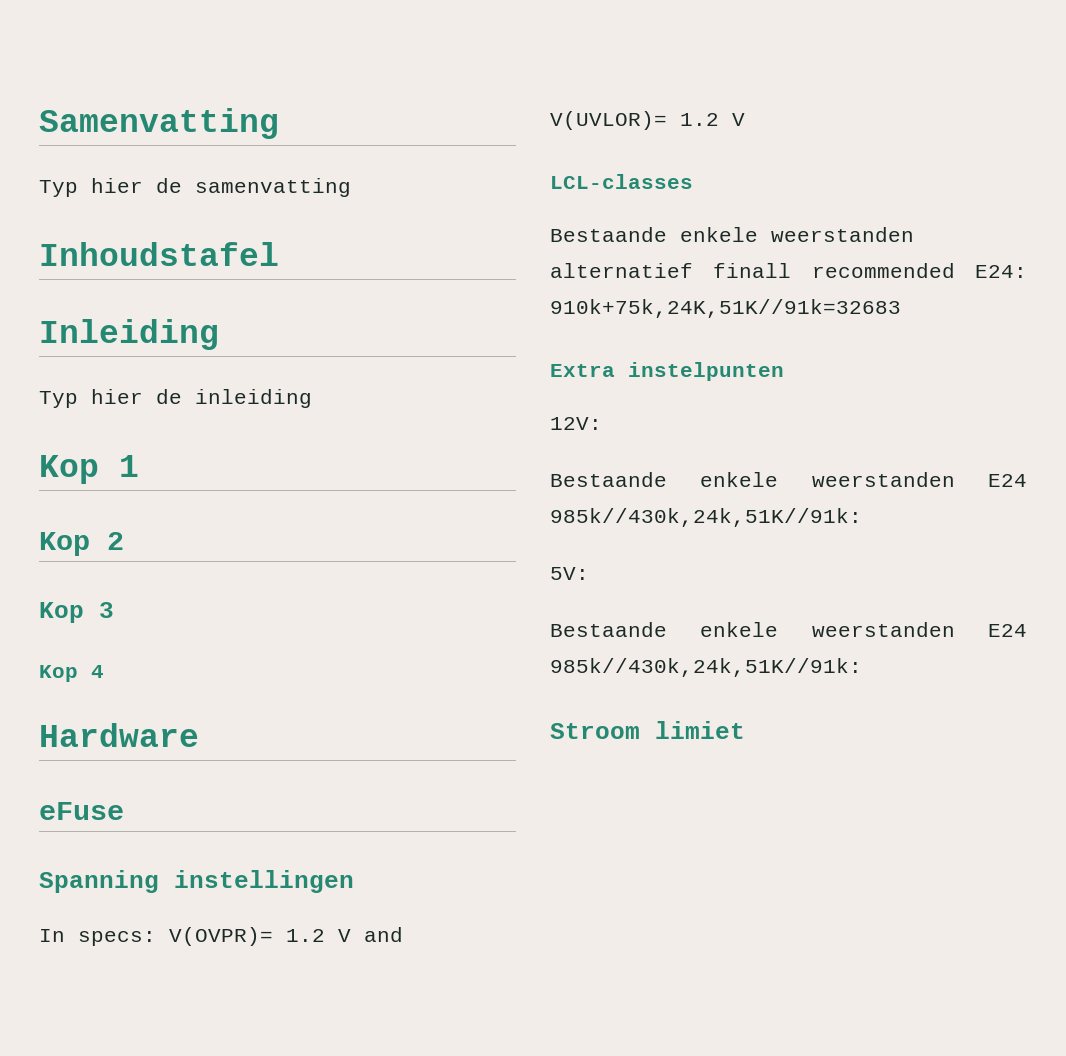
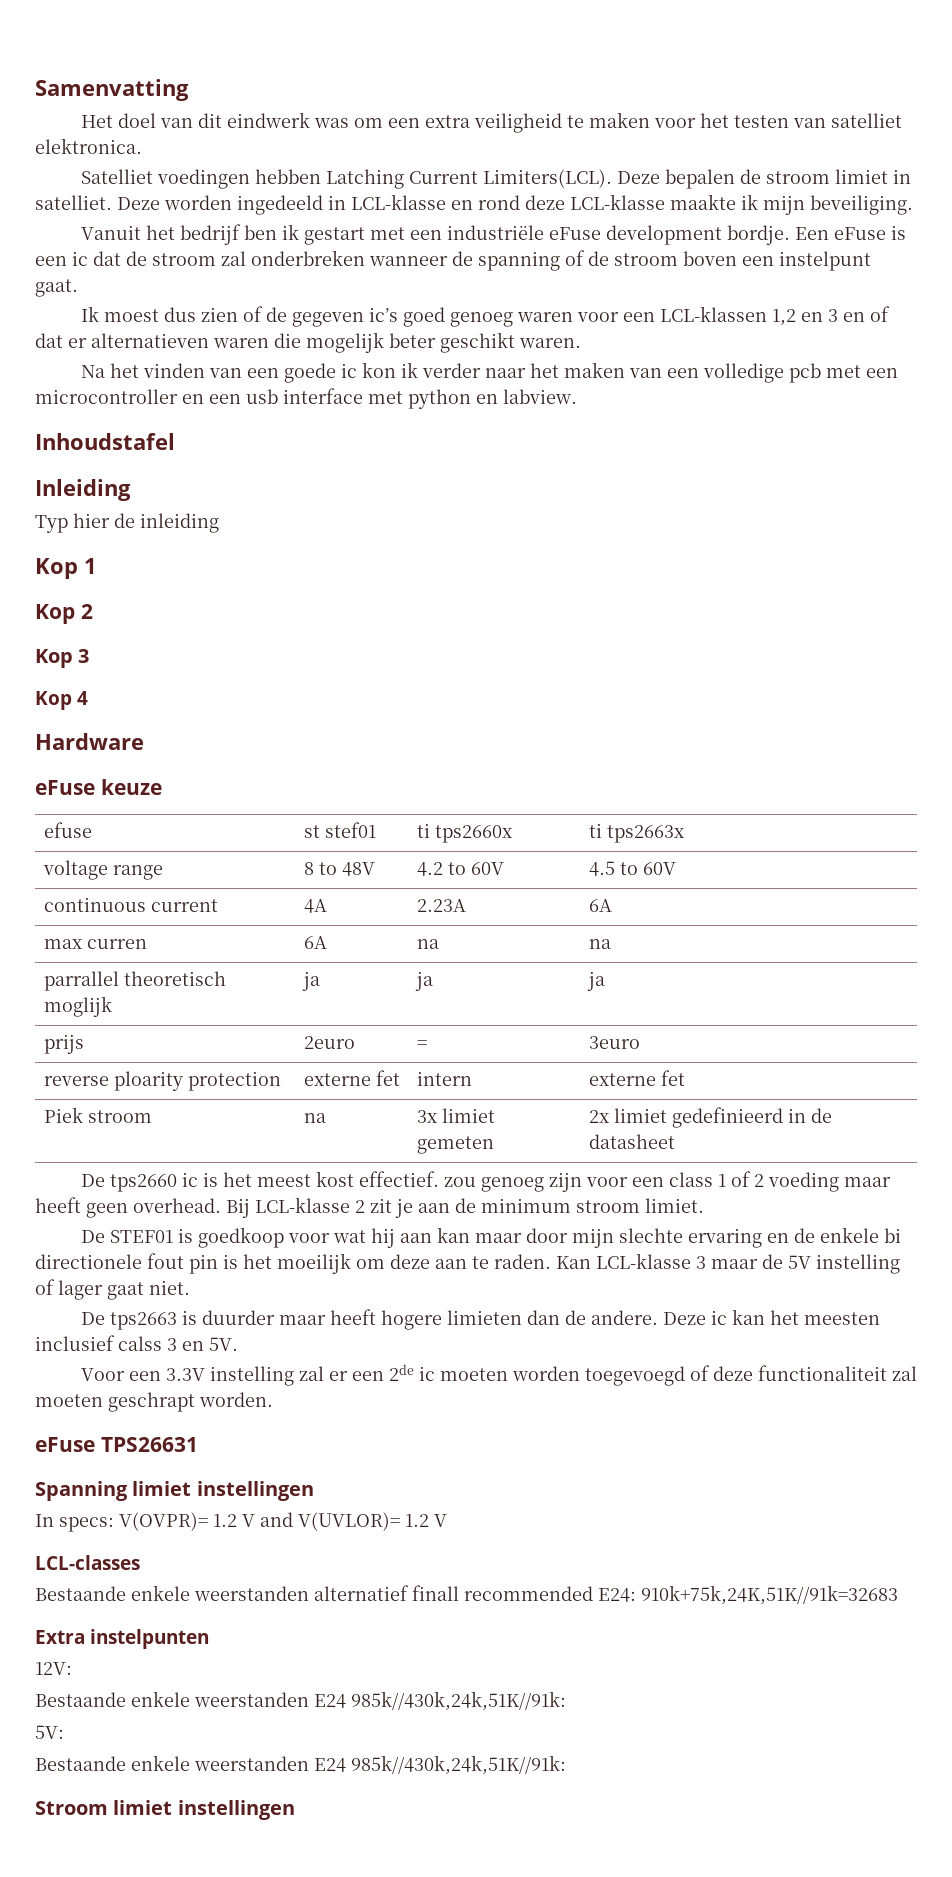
- Typ hier de samenvatting
+ Het doel van dit eindwerk was om een extra veiligheid te maken voor het testen van satelliet elektronica.
+ Satelliet voedingen hebben Latching Current Limiters(LCL). Deze bepalen de stroom limiet in satelliet. Deze worden ingedeeld in LCL-klasse en rond deze LCL-klasse maakte ik mijn beveiliging.
+ Vanuit het bedrijf ben ik gestart met een industriële eFuse development bordje. Een eFuse is een ic dat de stroom zal onderbreken wanneer de spanning of de stroom boven een instelpunt gaat.
+ Ik moest dus zien of de gegeven ic’s goed genoeg waren voor een LCL-klassen 1,2 en 3 en of dat er alternatieven waren die mogelijk beter geschikt waren.
+ Na het vinden van een goede ic kon ik verder naar het maken van een volledige pcb met een microcontroller en een usb interface met python en labview.
- eFuse
+ eFuse keuze
+ efuse | st stef01 | ti tps2660x | ti tps2663x
+ voltage range | 8 to 48V | 4.2 to 60V | 4.5 to 60V
+ continuous current | 4A | 2.23A | 6A
+ max curren | 6A | na | na
+ parrallel theoretisch moglijk | ja | ja | ja
+ prijs | 2euro | = | 3euro
+ reverse ploarity protection | externe fet | intern | externe fet
+ Piek stroom | na | 3x limiet gemeten | 2x limiet gedefinieerd in de datasheet
+ De tps2660 ic is het meest kost effectief. zou genoeg zijn voor een class 1 of 2 voeding maar heeft geen overhead. Bij LCL-klasse 2 zit je aan de minimum stroom limiet.
+ De STEF01 is goedkoop voor wat hij aan kan maar door mijn slechte ervaring en de enkele bi directionele fout pin is het moeilijk om deze aan te raden. Kan LCL-klasse 3 maar de 5V instelling of lager gaat niet.
+ De tps2663 is duurder maar heeft hogere limieten dan de andere. Deze ic kan het meesten inclusief calss 3 en 5V.
+ Voor een 3.3V instelling zal er een 2de ic moeten worden toegevoegd of deze functionaliteit zal moeten geschrapt worden.
+ eFuse TPS26631
- Spanning instellingen
+ Spanning limiet instellingen
- Stroom limiet
+ Stroom limiet instellingen

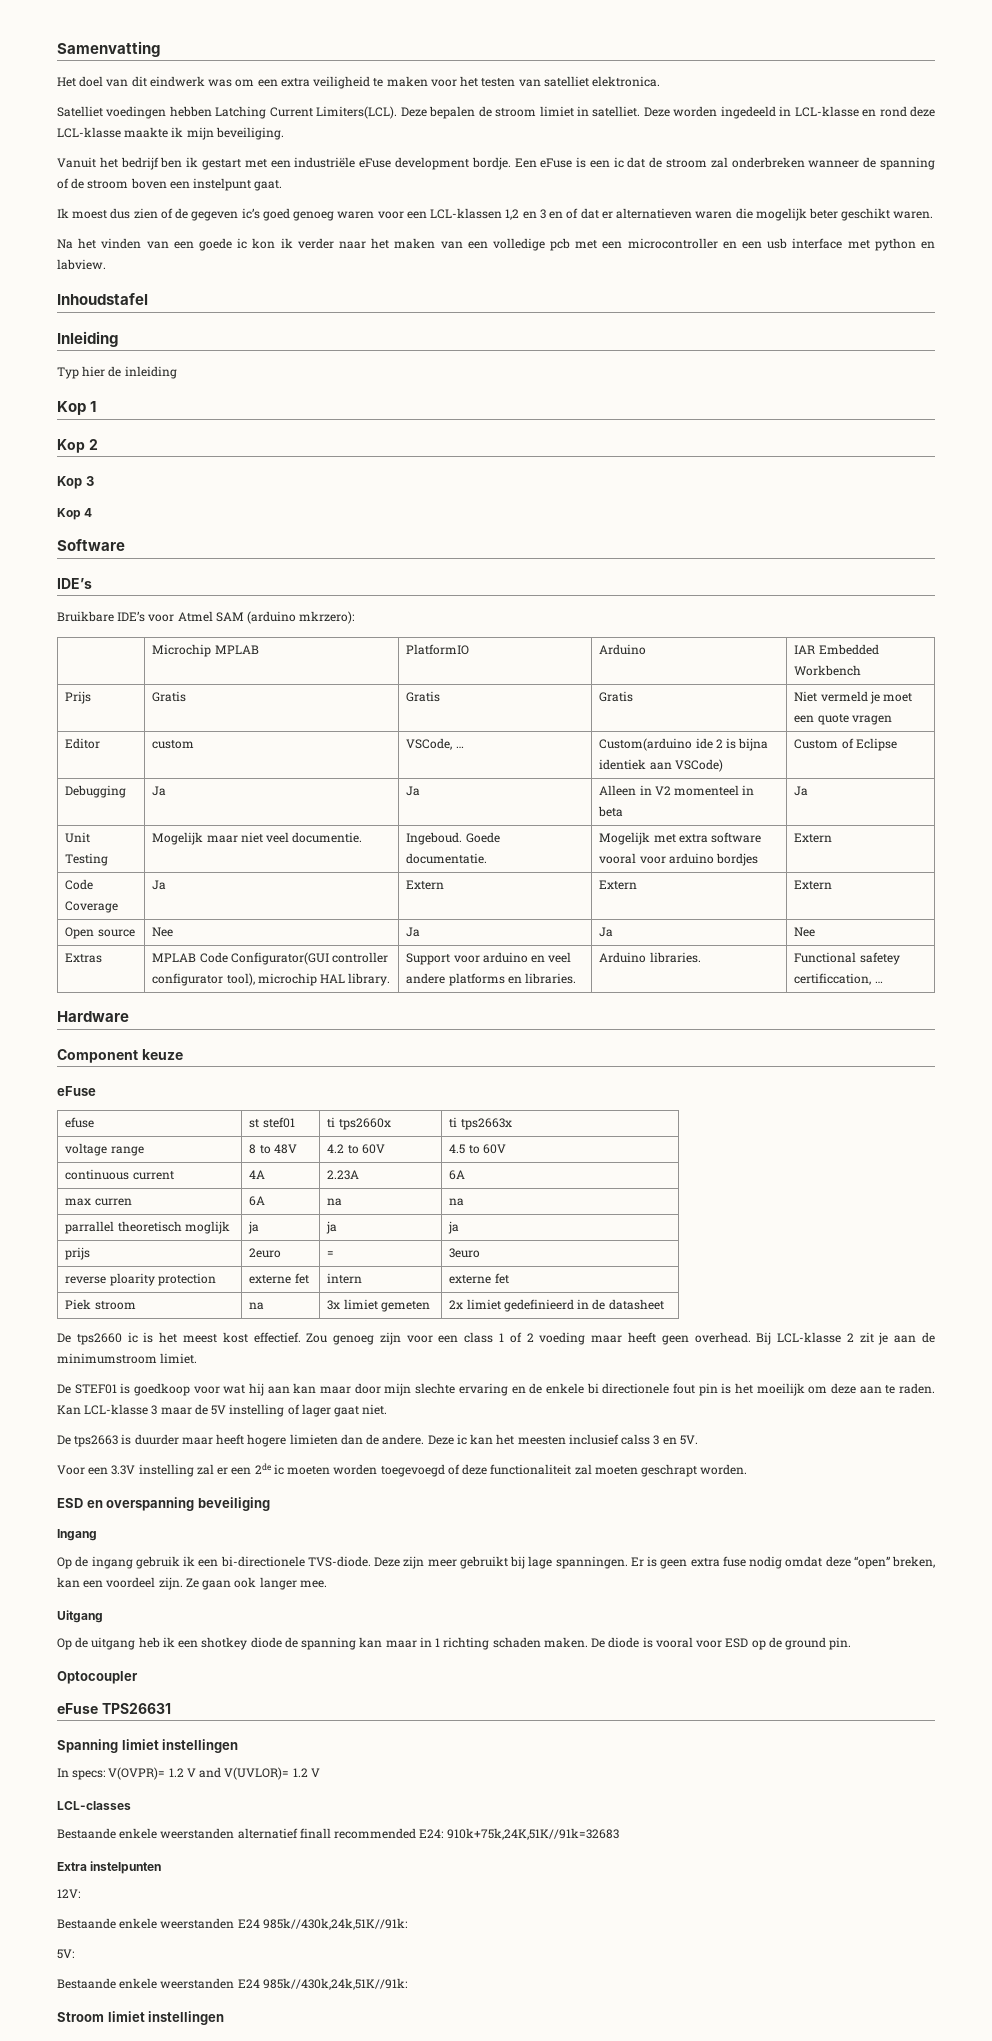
+ Software
+ IDE’s
+ Bruikbare IDE’s voor Atmel SAM (arduino mkrzero):
+ | Microchip MPLAB | PlatformIO | Arduino | IAR Embedded Workbench
+ Prijs | Gratis | Gratis | Gratis | Niet vermeld je moet een quote vragen
+ Editor | custom | VSCode, … | Custom(arduino ide 2 is bijna identiek aan VSCode) | Custom of Eclipse
+ Debugging | Ja | Ja | Alleen in V2 momenteel in beta | Ja
+ Unit Testing | Mogelijk maar niet veel documentie. | Ingeboud. Goede documentatie. | Mogelijk met extra software vooral voor arduino bordjes | Extern
+ Code Coverage | Ja | Extern | Extern | Extern
+ Open source | Nee | Ja | Ja | Nee
+ Extras | MPLAB Code Configurator(GUI controller configurator tool), microchip HAL library. | Support voor arduino en veel andere platforms en libraries. | Arduino libraries. | Functional safetey certificcation, …
- eFuse keuze
+ Component keuze
+ eFuse
- De tps2660 ic is het meest kost effectief. zou genoeg zijn voor een class 1 of 2 voeding maar heeft geen overhead.
+ De tps2660 ic is het meest kost effectief. Zou genoeg zijn voor een class 1 of 2 voeding maar heeft geen overhead.
- Bij LCL-klasse 2 zit je aan de minimum stroom limiet.
+ Bij LCL-klasse 2 zit je aan de minimumstroom limiet.
+ ESD en overspanning beveiliging
+ Ingang
+ Op de ingang gebruik ik een bi-directionele TVS-diode. Deze zijn meer gebruikt bij lage spanningen. Er is geen extra fuse nodig omdat deze “open” breken, kan een voordeel zijn. Ze gaan ook langer mee.
+ Uitgang
+ Op de uitgang heb ik een shotkey diode de spanning kan maar in 1 richting schaden maken. De diode is vooral voor ESD op de ground pin.
+ Optocoupler

